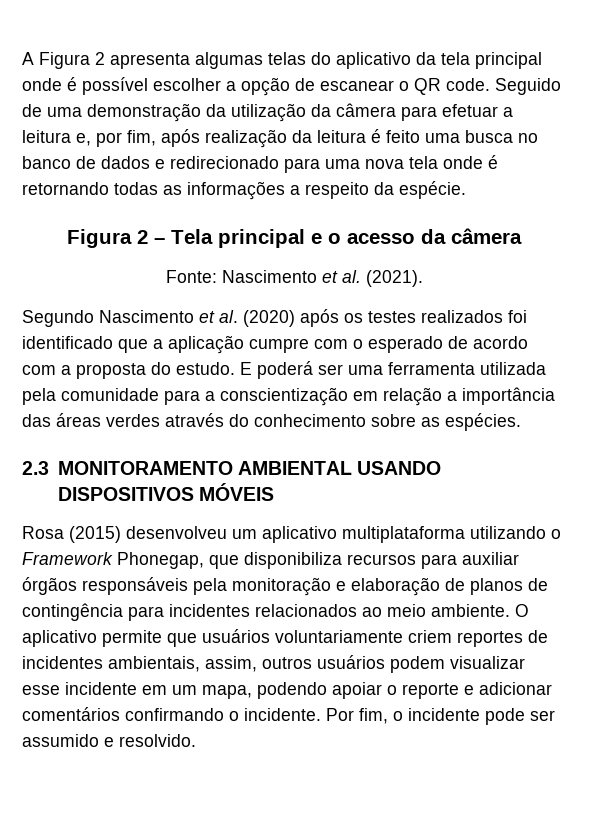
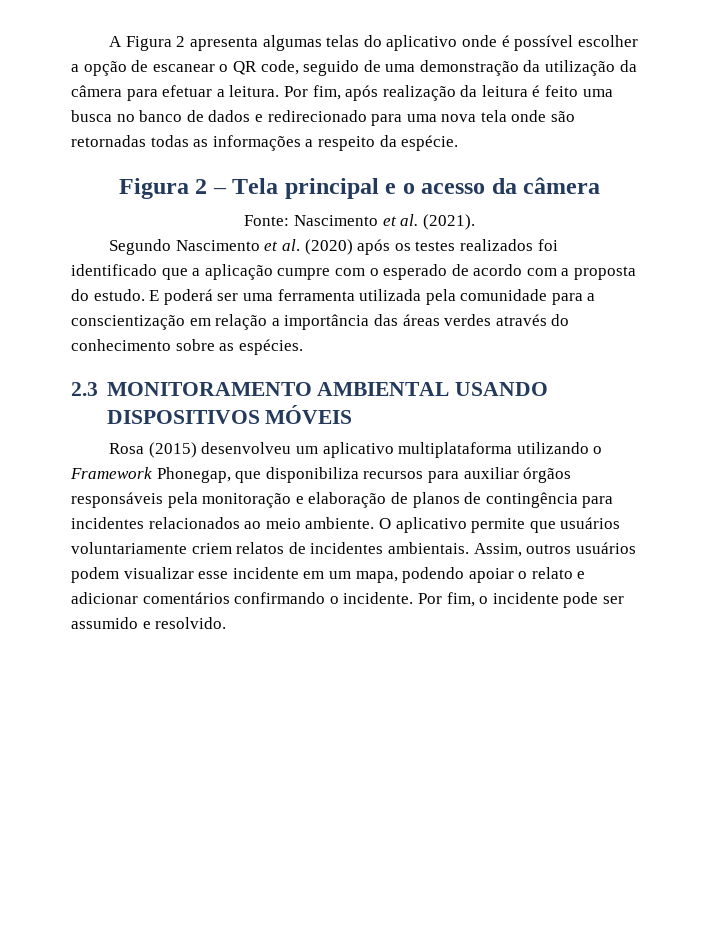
- A Figura 2 apresenta algumas telas do aplicativo da tela principal onde é possível escolher a opção de escanear o QR code. Seguido de uma demonstração da utilização da câmera para efetuar a leitura e, por fim, após realização da leitura é feito uma busca no banco de dados e redirecionado para uma nova tela onde é retornando todas as informações a respeito da espécie.
+ A Figura 2 apresenta algumas telas do aplicativo onde é possível escolher a opção de escanear o QR code, seguido de uma demonstração da utilização da câmera para efetuar a leitura. Por fim, após realização da leitura é feito uma busca no banco de dados e redirecionado para uma nova tela onde são retornadas todas as informações a respeito da espécie.
- O aplicativo permite que usuários voluntariamente criem reportes de incidentes ambientais, assim, outros usuários podem visualizar esse incidente em um mapa, podendo apoiar o reporte e adicionar comentários confirmando o incidente.
+ O aplicativo permite que usuários voluntariamente criem relatos de incidentes ambientais. Assim, outros usuários podem visualizar esse incidente em um mapa, podendo apoiar o relato e adicionar comentários confirmando o incidente.

